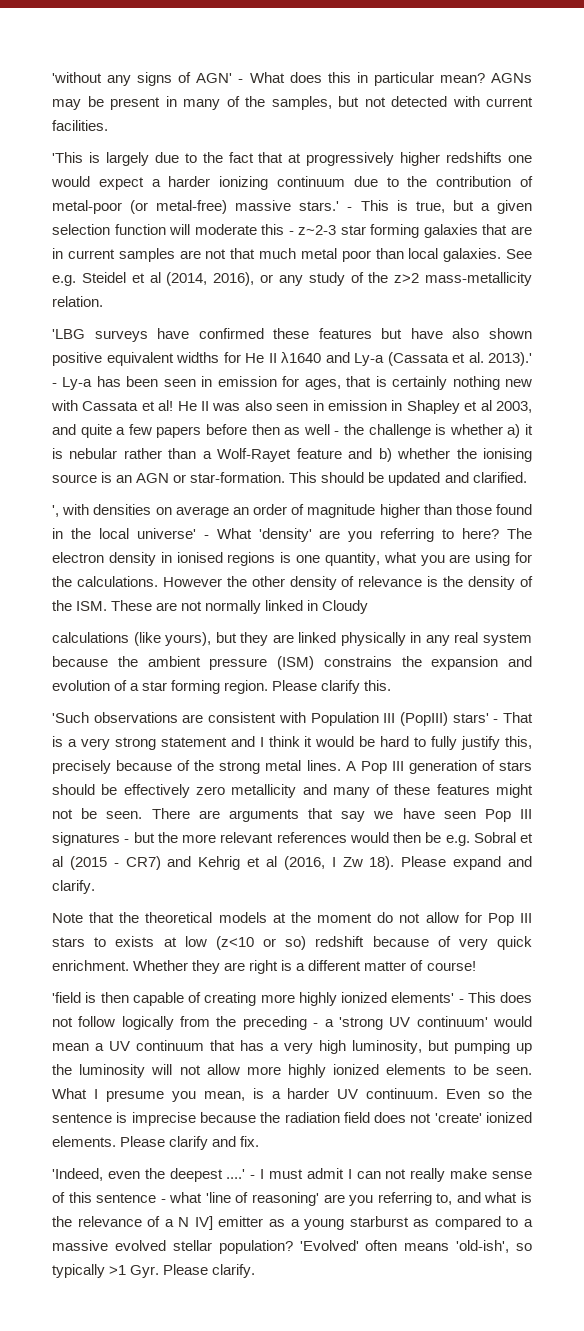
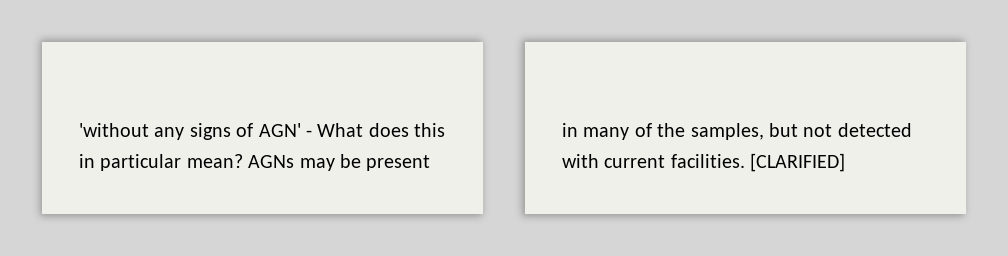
- AGNs may be present in many of the samples, but not detected with current facilities.
- 'This is largely due to the fact that at progressively higher redshifts one would expect a harder ionizing continuum due to the contribution of metal-poor (or metal-free) massive stars.' - This is true, but a given selection function will moderate this - z~2-3 star forming galaxies that are in current samples are not that much metal poor than local galaxies. See e.g. Steidel et al (2014, 2016), or any study of the z>2 mass-metallicity relation.
- 'LBG surveys have confirmed these features but have also shown positive equivalent widths for He II λ1640 and Ly-a (Cassata et al. 2013).' - Ly-a has been seen in emission for ages, that is certainly nothing new with Cassata et al! He II was also seen in emission in Shapley et al 2003, and quite a few papers before then as well - the challenge is whether a) it is nebular rather than a Wolf-Rayet feature and b) whether the ionising source is an AGN or star-formation. This should be updated and clarified.
- ', with densities on average an order of magnitude higher than those found in the local universe' - What 'density' are you referring to here? The electron density in ionised regions is one quantity, what you are using for the calculations. However the other density of relevance is the density of the ISM. These are not normally linked in Cloudy
- calculations (like yours), but they are linked physically in any real system because the ambient pressure (ISM) constrains the expansion and evolution of a star forming region. Please clarify this.
- 'Such observations are consistent with Population III (PopIII) stars' - That is a very strong statement and I think it would be hard to fully justify this, precisely because of the strong metal lines. A Pop III generation of stars should be effectively zero metallicity and many of these features might not be seen. There are arguments that say we have seen Pop III signatures - but the more relevant references would then be e.g. Sobral et al (2015 - CR7) and Kehrig et al (2016, I Zw 18). Please expand and clarify.
- Note that the theoretical models at the moment do not allow for Pop III stars to exists at low (z<10 or so) redshift because of very quick enrichment. Whether they are right is a different matter of course!
- 'field is then capable of creating more highly ionized elements' - This does not follow logically from the preceding - a 'strong UV continuum' would mean a UV continuum that has a very high luminosity, but pumping up the luminosity will not allow more highly ionized elements to be seen. What I presume you mean, is a harder UV continuum. Even so the sentence is imprecise because the radiation field does not 'create' ionized elements. Please clarify and fix.
- 'Indeed, even the deepest ....' - I must admit I can not really make sense of this sentence - what 'line of reasoning' are you referring to, and what is the relevance of a N IV] emitter as a young starburst as compared to a massive evolved stellar population? 'Evolved' often means 'old-ish', so typically >1 Gyr. Please clarify.
+ AGNs may be present in many of the samples, but not detected with current facilities. [CLARIFIED]

